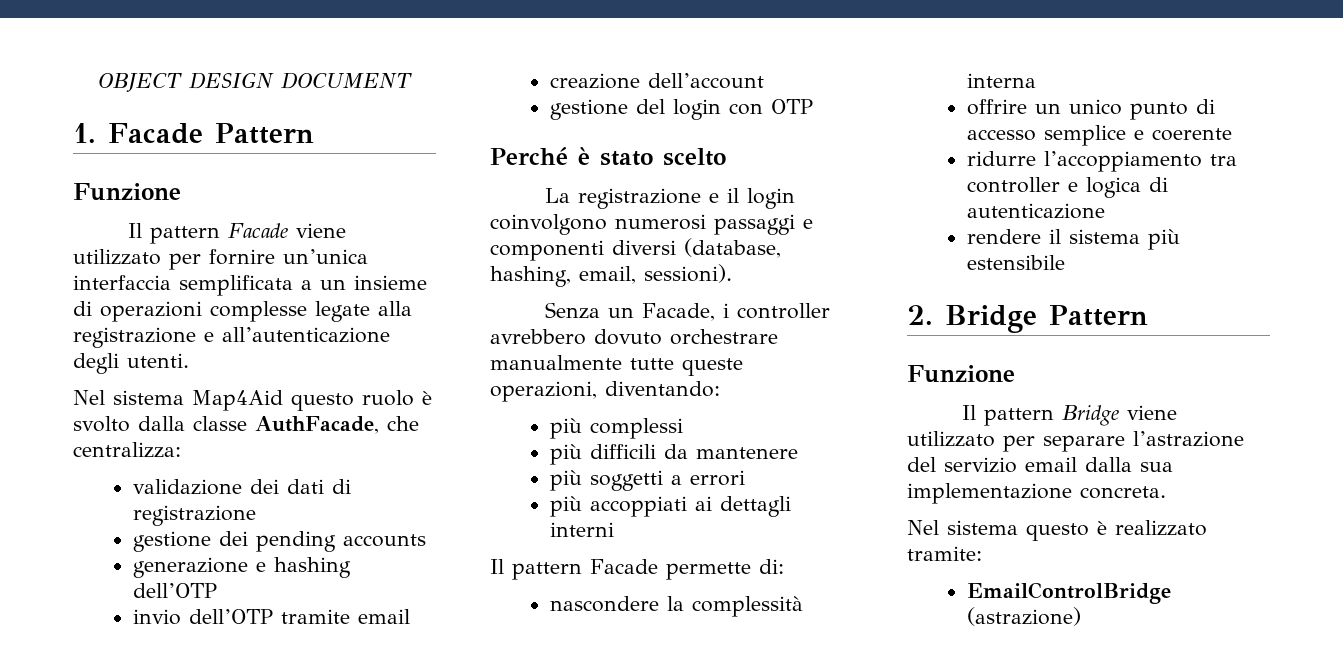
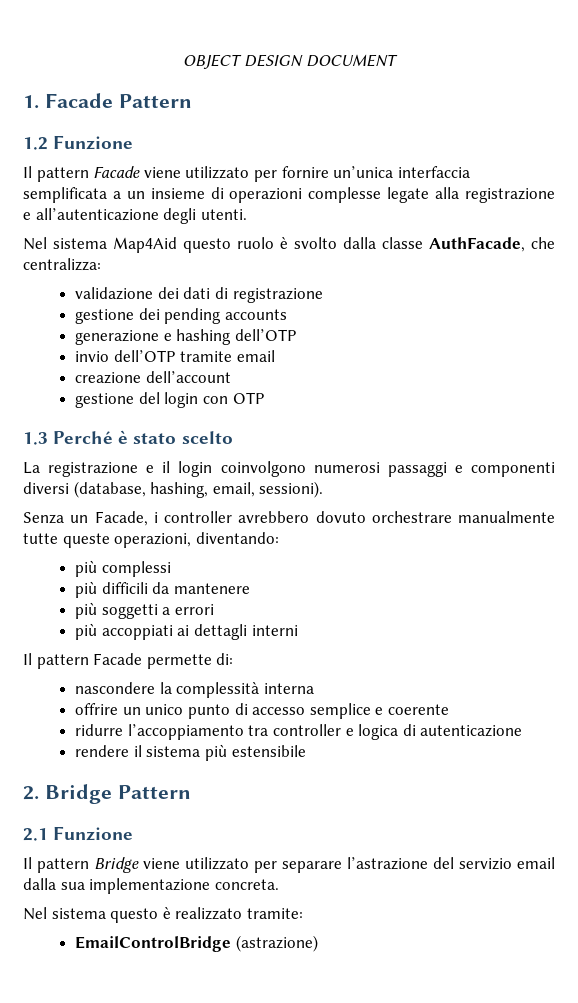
  1. Facade Pattern
- Funzione
+ 1.2 Funzione
- Perché è stato scelto
+ 1.3 Perché è stato scelto
  2. Bridge Pattern
- Funzione
+ 2.1 Funzione

